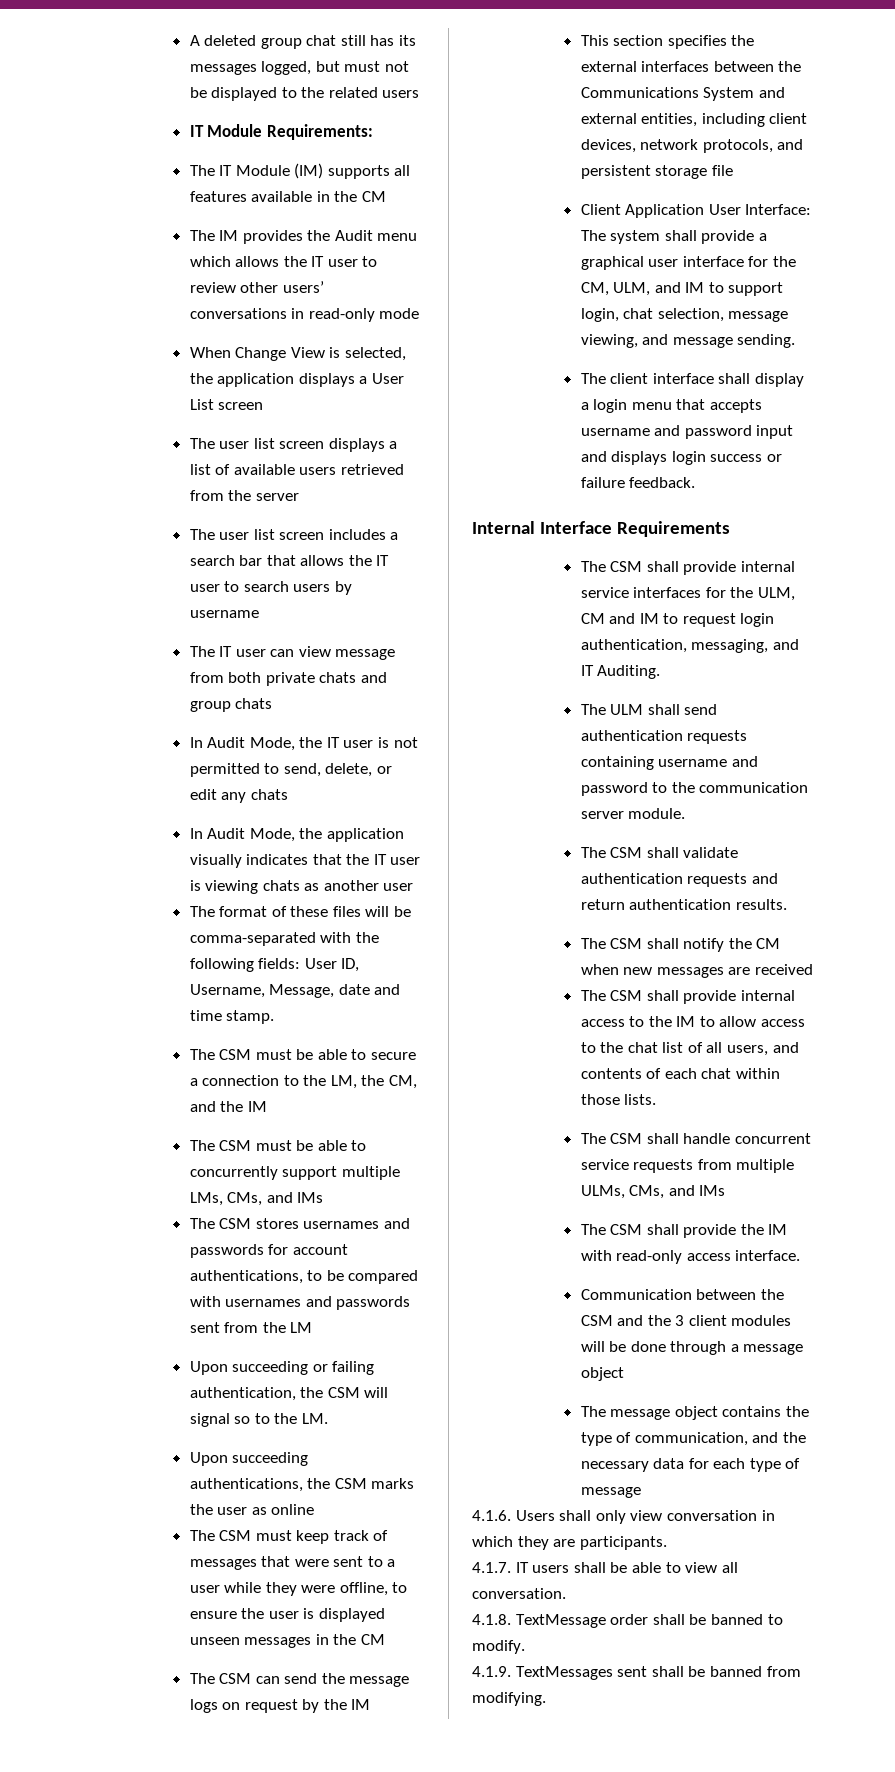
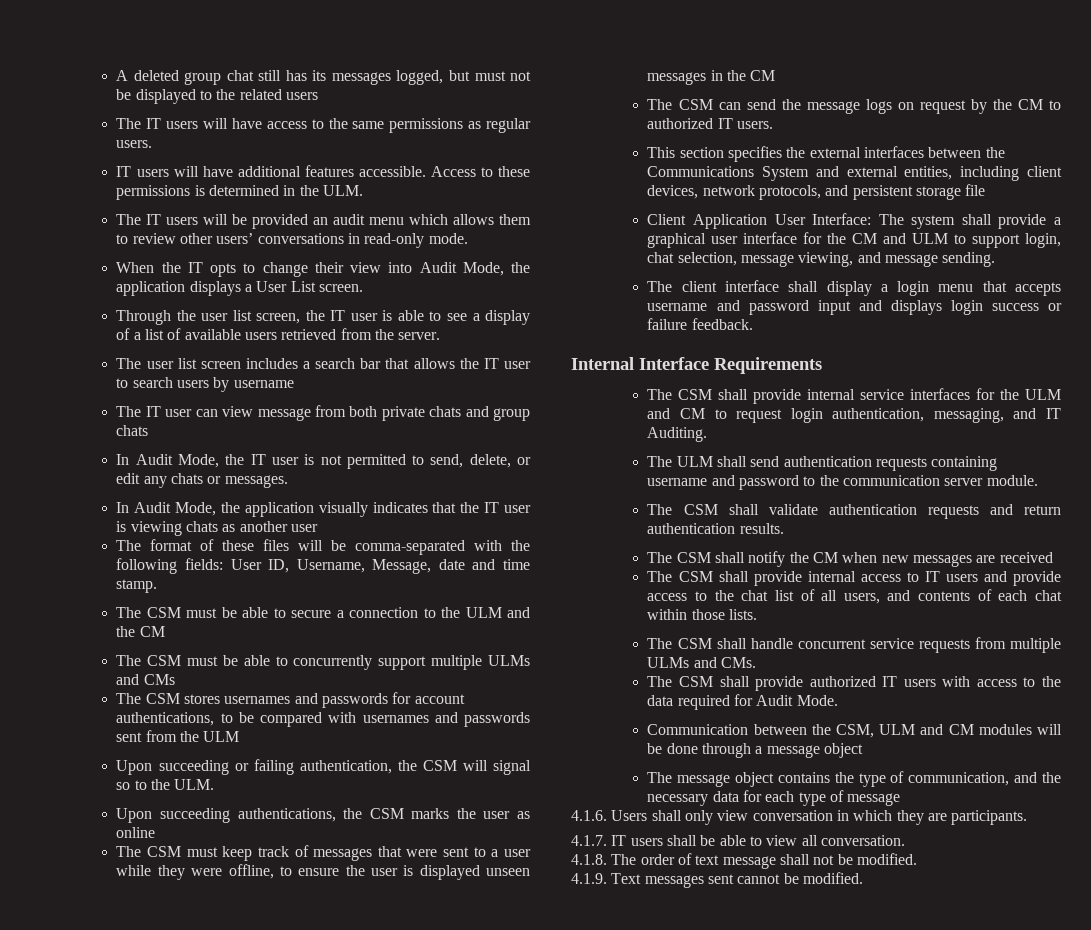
- IT Module Requirements:
- The IT Module (IM) supports all features available in the CM
- The IM provides the Audit menu which allows the IT user to review other users’ conversations in read-only mode
+ The IT users will have access to the same permissions as regular users.
+ IT users will have additional features accessible. Access to these permissions is determined in the ULM.
+ The IT users will be provided an audit menu which allows them to review other users’ conversations in read-only mode.
- When Change View is selected, the application displays a User List screen
- The user list screen displays a list of available users retrieved from the server
+ When the IT opts to change their view into Audit Mode, the application displays a User List screen.
+ Through the user list screen, the IT user is able to see a display of a list of available users retrieved from the server.
- In Audit Mode, the IT user is not permitted to send, delete, or edit any chats
+ In Audit Mode, the IT user is not permitted to send, delete, or edit any chats or messages.
- The CSM must be able to secure a connection to the LM, the CM, and the IM
+ The CSM must be able to secure a connection to the ULM and the CM
- The CSM must be able to concurrently support multiple LMs, CMs, and IMs
+ The CSM must be able to concurrently support multiple ULMs and CMs
- The CSM stores usernames and passwords for account authentications, to be compared with usernames and passwords sent from the LM
+ The CSM stores usernames and passwords for account authentications, to be compared with usernames and passwords sent from the ULM
- Upon succeeding or failing authentication, the CSM will signal so to the LM.
+ Upon succeeding or failing authentication, the CSM will signal so to the ULM.
- The CSM can send the message logs on request by the IM
+ The CSM can send the message logs on request by the CM to authorized IT users.
- Client Application User Interface: The system shall provide a graphical user interface for the CM, ULM, and IM to support login, chat selection, message viewing, and message sending.
+ Client Application User Interface: The system shall provide a graphical user interface for the CM and ULM to support login, chat selection, message viewing, and message sending.
- The CSM shall provide internal service interfaces for the ULM, CM and IM to request login authentication, messaging, and IT Auditing.
+ The CSM shall provide internal service interfaces for the ULM and CM to request login authentication, messaging, and IT Auditing.
- The CSM shall provide internal access to the IM to allow access to the chat list of all users, and contents of each chat within those lists.
+ The CSM shall provide internal access to IT users and provide access to the chat list of all users, and contents of each chat within those lists.
- The CSM shall handle concurrent service requests from multiple ULMs, CMs, and IMs
- The CSM shall provide the IM with read-only access interface.
- Communication between the CSM and the 3 client modules will be done through a message object
+ The CSM shall handle concurrent service requests from multiple ULMs and CMs.
+ The CSM shall provide authorized IT users with access to the data required for Audit Mode.
+ Communication between the CSM, ULM and CM modules will be done through a message object
- 4.1.8. TextMessage order shall be banned to modify.
- 4.1.9. TextMessages sent shall be banned from modifying.
+ 4.1.8. The order of text message shall not be modified.
+ 4.1.9. Text messages sent cannot be modified.

